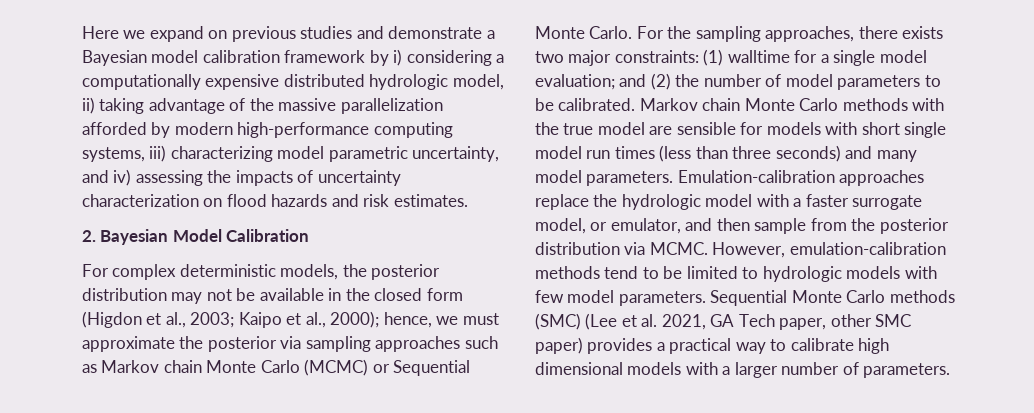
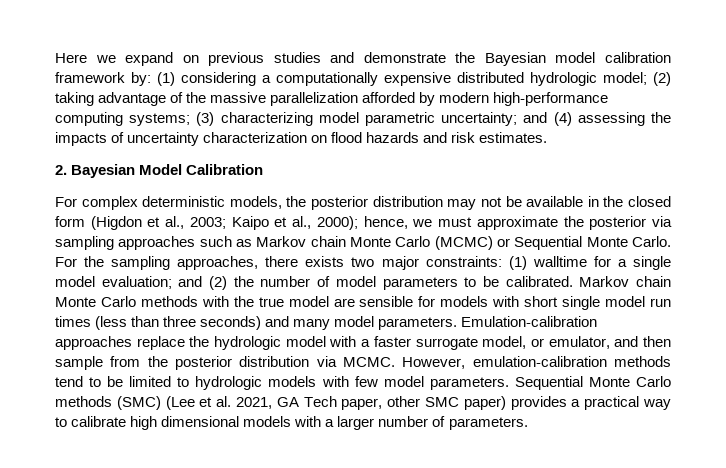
- Here we expand on previous studies and demonstrate a Bayesian model calibration framework by i) considering a computationally expensive distributed hydrologic model, ii) taking advantage of the massive parallelization afforded by modern high-performance computing systems, iii) characterizing model parametric uncertainty, and iv) assessing the impacts of uncertainty characterization on flood hazards and risk estimates.
+ Here we expand on previous studies and demonstrate the Bayesian model calibration framework by: (1) considering a computationally expensive distributed hydrologic model; (2) taking advantage of the massive parallelization afforded by modern high-performance computing systems; (3) characterizing model parametric uncertainty; and (4) assessing the impacts of uncertainty characterization on flood hazards and risk estimates.

